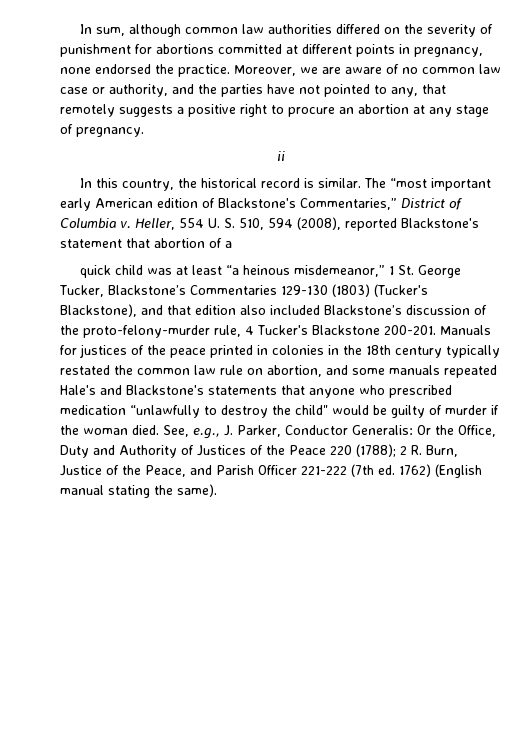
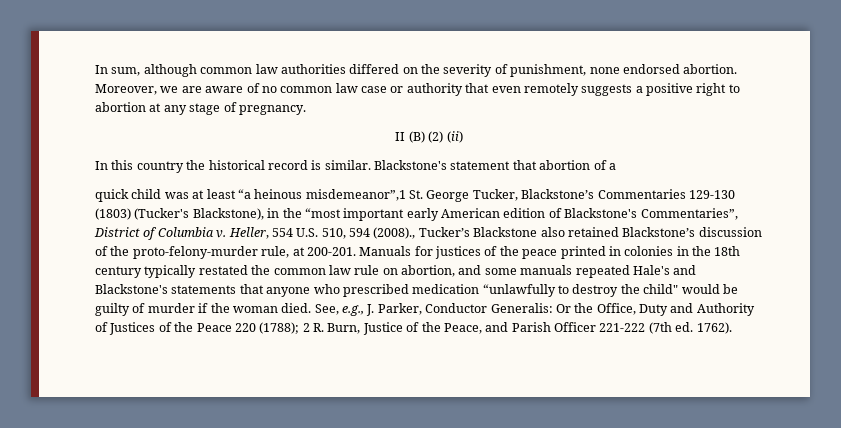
- In sum, although common law authorities differed on the severity of punishment for abortions committed at different points in pregnancy, none endorsed the practice.
+ In sum, although common law authorities differed on the severity of punishment, none endorsed abortion.
- Moreover, we are aware of no common law case or authority, and the parties have not pointed to any, that remotely suggests a positive right to procure an abortion at any stage of pregnancy.
+ Moreover, we are aware of no common law case or authority that even remotely suggests a positive right to abortion at any stage of pregnancy.
- ii
+ II (B) (2) (ii)
- In this country, the historical record is similar.
+ In this country the historical record is similar.
- The “most important early American edition of Blackstone's Commentaries,” District of Columbia v. Heller, 554 U. S. 510, 594 (2008), reported Blackstone's statement that abortion of a
+ Blackstone's statement that abortion of a
- quick child was at least “a heinous misdemeanor,” 1 St. George Tucker, Blackstone’s Commentaries 129-130 (1803) (Tucker's Blackstone), and that edition also included Blackstone’s discussion of the proto-felony-murder rule, 4 Tucker's Blackstone 200-201.
+ quick child was at least “a heinous misdemeanor”,1 St. George Tucker, Blackstone’s Commentaries 129-130 (1803) (Tucker's Blackstone), in the “most important early American edition of Blackstone's Commentaries”, District of Columbia v. Heller, 554 U.S. 510, 594 (2008)., Tucker’s Blackstone also retained Blackstone’s discussion of the proto-felony-murder rule, at 200-201.
- See, e.g., J. Parker, Conductor Generalis: Or the Office, Duty and Authority of Justices of the Peace 220 (1788); 2 R. Burn, Justice of the Peace, and Parish Officer 221-222 (7th ed. 1762) (English manual stating the same).
+ See, e.g., J. Parker, Conductor Generalis: Or the Office, Duty and Authority of Justices of the Peace 220 (1788); 2 R. Burn, Justice of the Peace, and Parish Officer 221-222 (7th ed. 1762).

